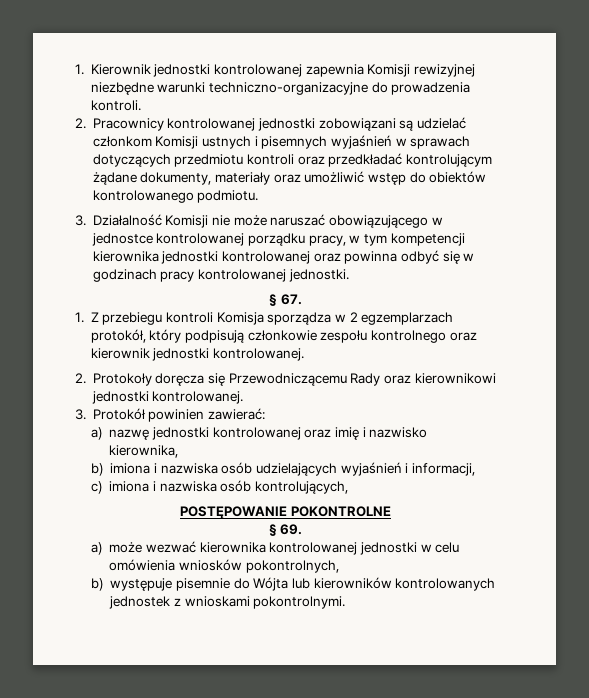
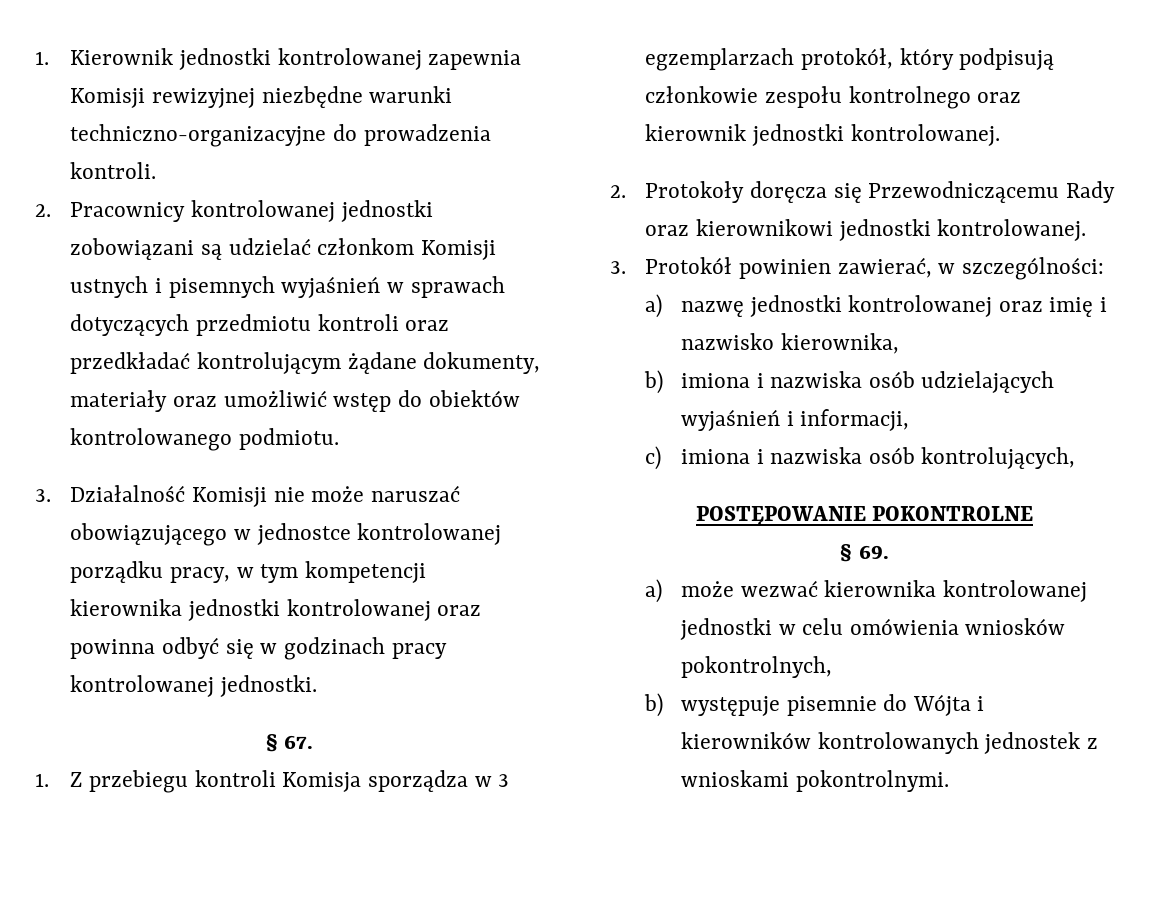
- 1. Z przebiegu kontroli Komisja sporządza w 2 egzemplarzach protokół, który podpisują członkowie zespołu kontrolnego oraz kierownik jednostki kontrolowanej.
+ 1. Z przebiegu kontroli Komisja sporządza w 3 egzemplarzach protokół, który podpisują członkowie zespołu kontrolnego oraz kierownik jednostki kontrolowanej.
- 3. Protokół powinien zawierać:
+ 3. Protokół powinien zawierać, w szczególności:
- b) występuje pisemnie do Wójta lub kierowników kontrolowanych jednostek z wnioskami pokontrolnymi.
+ b) występuje pisemnie do Wójta i kierowników kontrolowanych jednostek z wnioskami pokontrolnymi.

